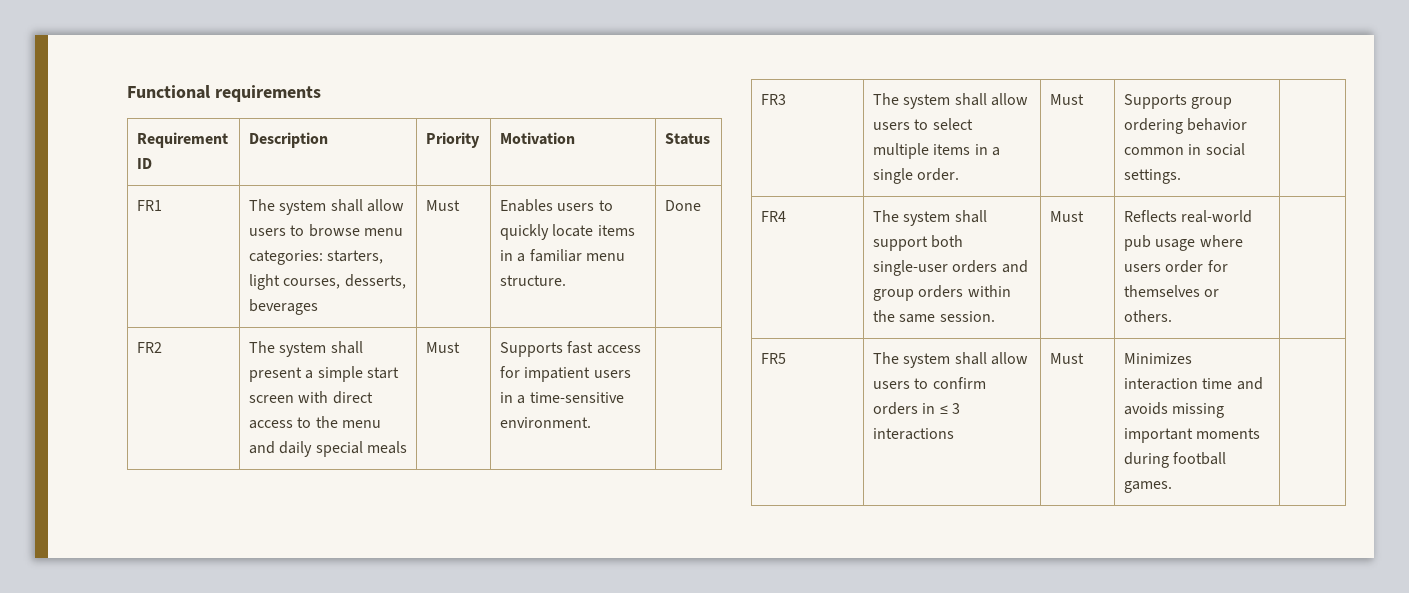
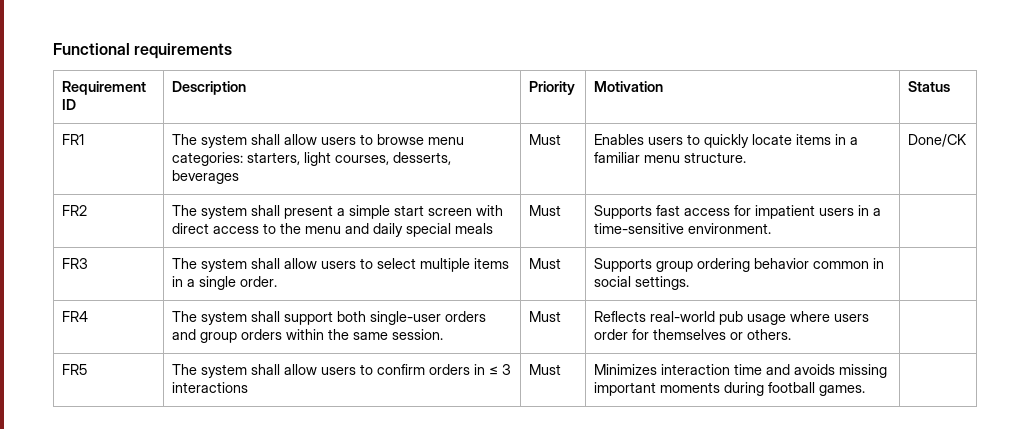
- FR1 | The system shall allow users to browse menu categories: starters, light courses, desserts, beverages | Must | Enables users to quickly locate items in a familiar menu structure. | Done
+ FR1 | The system shall allow users to browse menu categories: starters, light courses, desserts, beverages | Must | Enables users to quickly locate items in a familiar menu structure. | Done/CK

